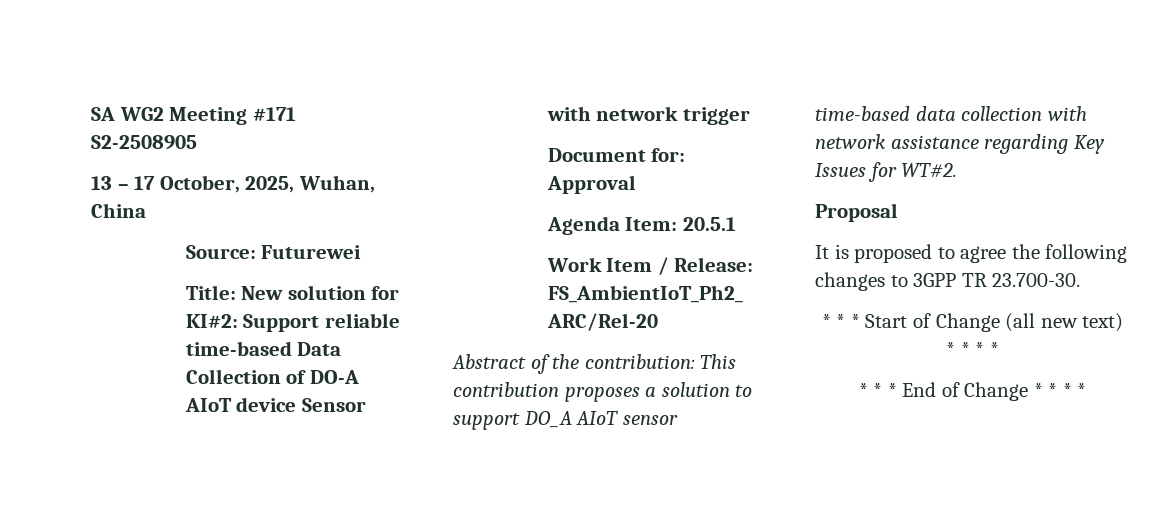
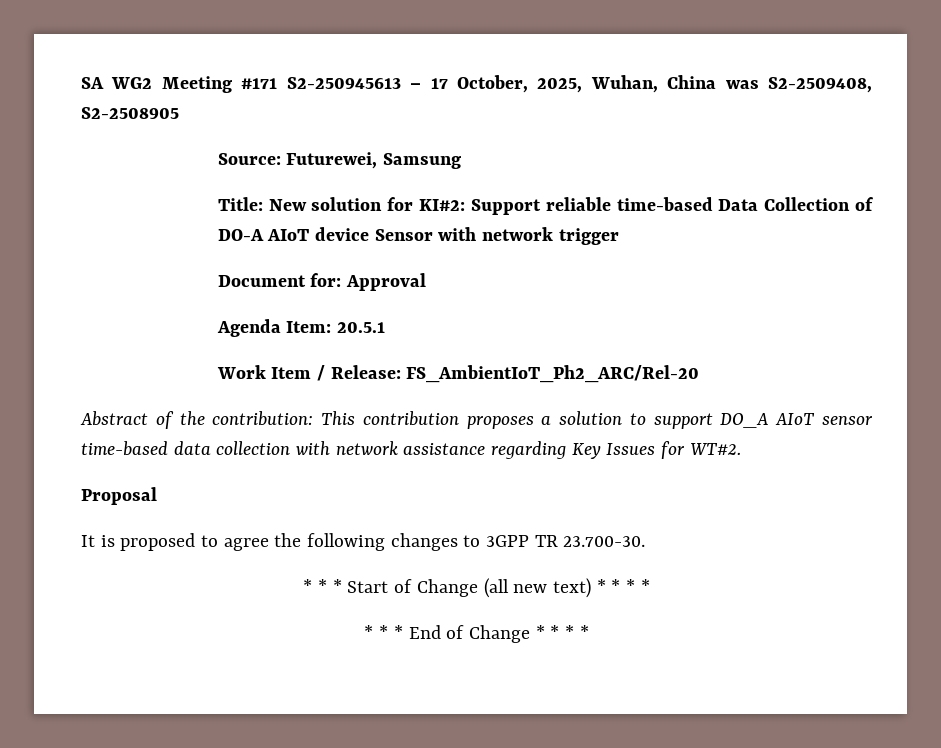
- SA WG2 Meeting #171 S2-2508905
- 13 – 17 October, 2025, Wuhan, China
+ SA WG2 Meeting #171 S2-250945613 – 17 October, 2025, Wuhan, China was S2-2509408, S2-2508905
- Source: Futurewei
+ Source: Futurewei, Samsung

